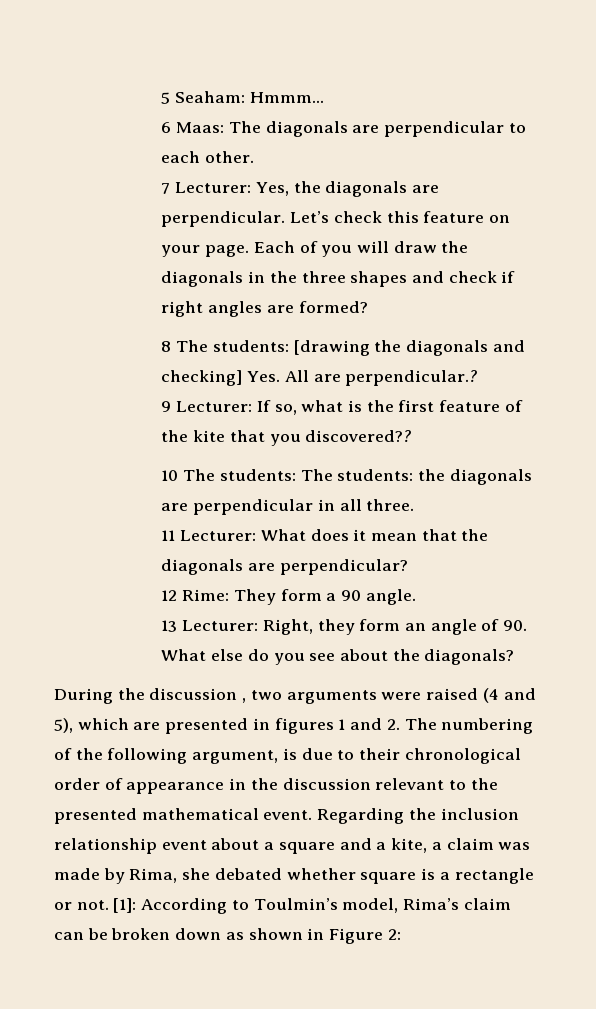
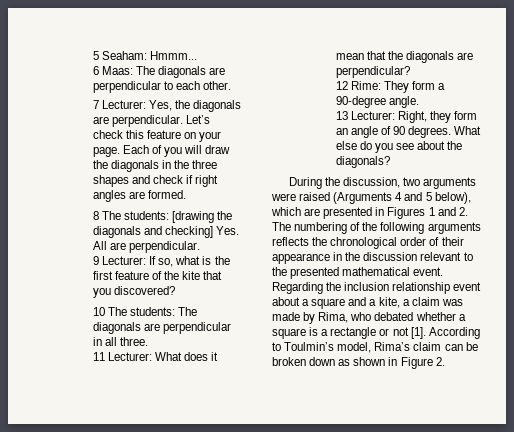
- Each of you will draw the diagonals in the three shapes and check if right angles are formed?
+ Each of you will draw the diagonals in the three shapes and check if right angles are formed.
- 8 The students: [drawing the diagonals and checking] Yes. All are perpendicular.?
+ 8 The students: [drawing the diagonals and checking] Yes. All are perpendicular.
- 9 Lecturer: If so, what is the first feature of the kite that you discovered??
+ 9 Lecturer: If so, what is the first feature of the kite that you discovered?
- 10 The students: The students: the diagonals are perpendicular in all three.
+ 10 The students: The diagonals are perpendicular in all three.
- 12 Rime: They form a 90 angle.
+ 12 Rime: They form a 90-degree angle.
- 13 Lecturer: Right, they form an angle of 90. What else do you see about the diagonals?
+ 13 Lecturer: Right, they form an angle of 90 degrees. What else do you see about the diagonals?
- During the discussion , two arguments were raised (4 and 5), which are presented in figures 1 and 2. The numbering of the following argument, is due to their chronological order of appearance in the discussion relevant to the presented mathematical event.
+ During the discussion, two arguments were raised (Arguments 4 and 5 below), which are presented in Figures 1 and 2. The numbering of the following arguments reflects the chronological order of their appearance in the discussion relevant to the presented mathematical event.
- Regarding the inclusion relationship event about a square and a kite, a claim was made by Rima, she debated whether square is a rectangle or not. [1]: According to Toulmin’s model, Rima’s claim can be broken down as shown in Figure 2:
+ Regarding the inclusion relationship event about a square and a kite, a claim was made by Rima, who debated whether a square is a rectangle or not [1]. According to Toulmin’s model, Rima’s claim can be broken down as shown in Figure 2.

